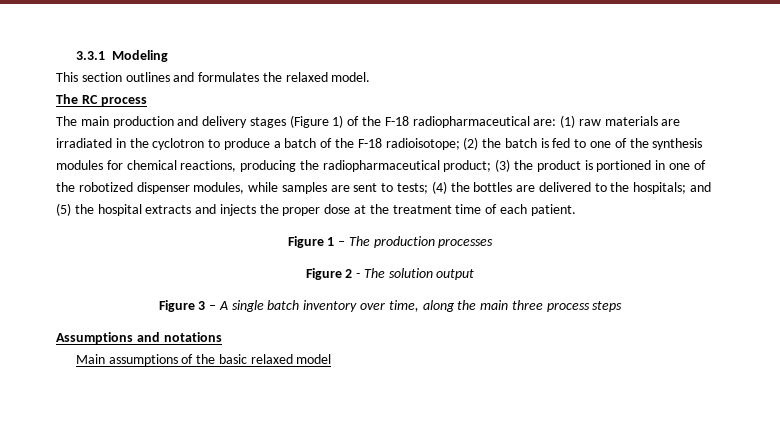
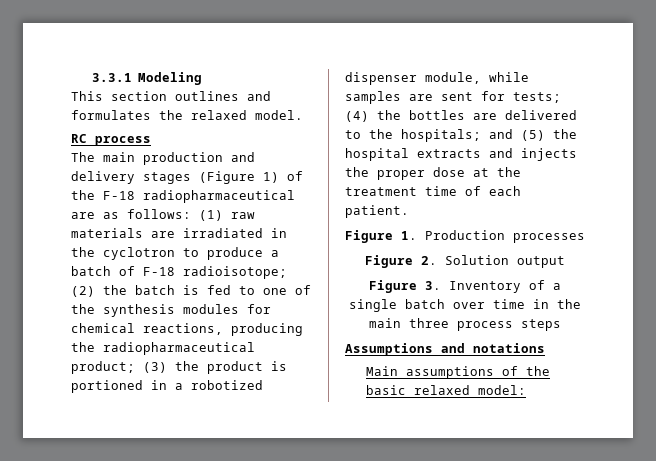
- The RC process
+ RC process
- The main production and delivery stages (Figure 1) of the F-18 radiopharmaceutical are:
+ The main production and delivery stages (Figure 1) of the F-18 radiopharmaceutical are as follows:
- (1) raw materials are irradiated in the cyclotron to produce a batch of the F-18 radioisotope;
+ (1) raw materials are irradiated in the cyclotron to produce a batch of F-18 radioisotope;
- (3) the product is portioned in one of the robotized dispenser modules, while samples are sent to tests;
+ (3) the product is portioned in a robotized dispenser module, while samples are sent for tests;
- Figure 1 – The production processes
- Figure 2 - The solution output
- Figure 3 – A single batch inventory over time, along the main three process steps
+ Figure 1. Production processes
+ Figure 2. Solution output
+ Figure 3. Inventory of a single batch over time in the main three process steps
- Main assumptions of the basic relaxed model
+ Main assumptions of the basic relaxed model:

